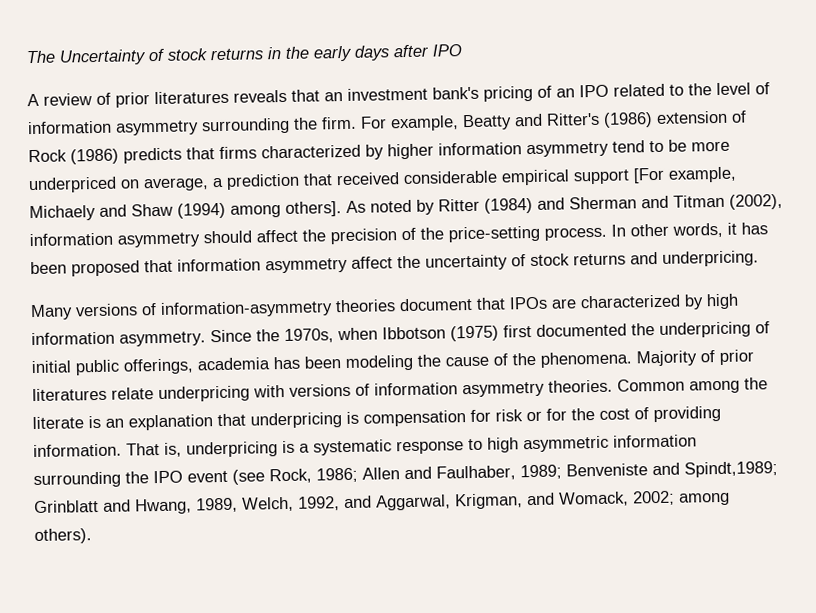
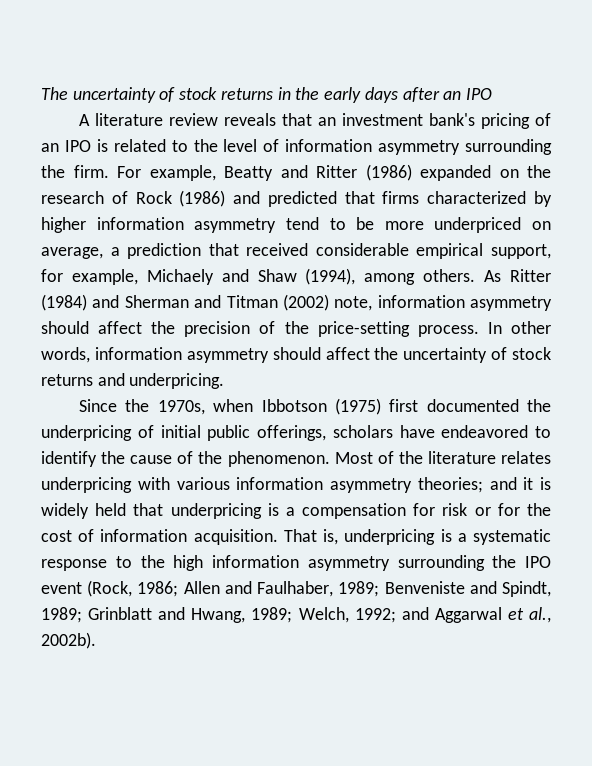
- The Uncertainty of stock returns in the early days after IPO
+ The uncertainty of stock returns in the early days after an IPO
- A review of prior literatures reveals that an investment bank's pricing of an IPO related to the level of information asymmetry surrounding the firm.
+ A literature review reveals that an investment bank's pricing of an IPO is related to the level of information asymmetry surrounding the firm.
- For example, Beatty and Ritter's (1986) extension of Rock (1986) predicts that firms characterized by higher information asymmetry tend to be more underpriced on average, a prediction that received considerable empirical support [For example, Michaely and Shaw (1994) among others]. As noted by Ritter (1984) and Sherman and Titman (2002), information asymmetry should affect the precision of the price-setting process.
+ For example, Beatty and Ritter (1986) expanded on the research of Rock (1986) and predicted that firms characterized by higher information asymmetry tend to be more underpriced on average, a prediction that received considerable empirical support, for example, Michaely and Shaw (1994), among others. As Ritter (1984) and Sherman and Titman (2002) note, information asymmetry should affect the precision of the price-setting process.
- In other words, it has been proposed that information asymmetry affect the uncertainty of stock returns and underpricing.
+ In other words, information asymmetry should affect the uncertainty of stock returns and underpricing.
- Many versions of information-asymmetry theories document that IPOs are characterized by high information asymmetry. Since the 1970s, when Ibbotson (1975) first documented the underpricing of initial public offerings, academia has been modeling the cause of the phenomena. Majority of prior literatures relate underpricing with versions of information asymmetry theories. Common among the literate is an explanation that underpricing is compensation for risk or for the cost of providing information.
+ Since the 1970s, when Ibbotson (1975) first documented the underpricing of initial public offerings, scholars have endeavored to identify the cause of the phenomenon. Most of the literature relates underpricing with various information asymmetry theories; and it is widely held that underpricing is a compensation for risk or for the cost of information acquisition.
- That is, underpricing is a systematic response to high asymmetric information surrounding the IPO event (see Rock, 1986; Allen and Faulhaber, 1989; Benveniste and Spindt,1989; Grinblatt and Hwang, 1989, Welch, 1992, and Aggarwal, Krigman, and Womack, 2002; among others).
+ That is, underpricing is a systematic response to the high information asymmetry surrounding the IPO event (Rock, 1986; Allen and Faulhaber, 1989; Benveniste and Spindt, 1989; Grinblatt and Hwang, 1989; Welch, 1992; and Aggarwal et al., 2002b).

